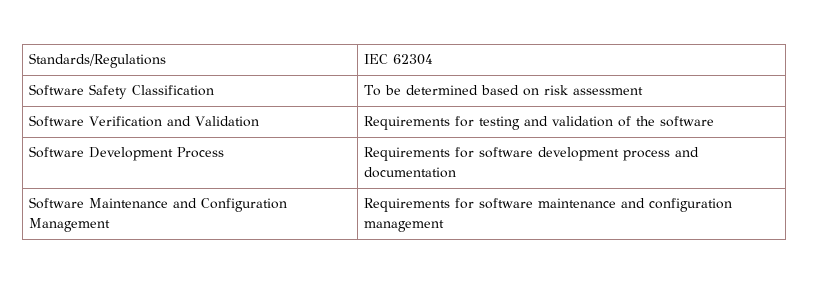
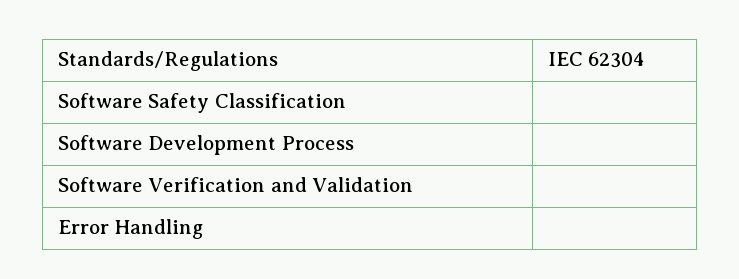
- Software Safety Classification | To be determined based on risk assessment
- Software Verification and Validation | Requirements for testing and validation of the software
- Software Development Process | Requirements for software development process and documentation
- Software Maintenance and Configuration Management | Requirements for software maintenance and configuration management
+ Software Safety Classification |
+ Software Development Process |
+ Software Verification and Validation |
+ Error Handling |

